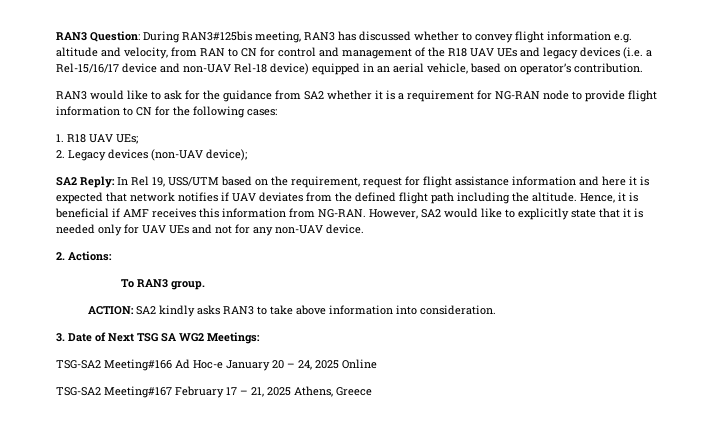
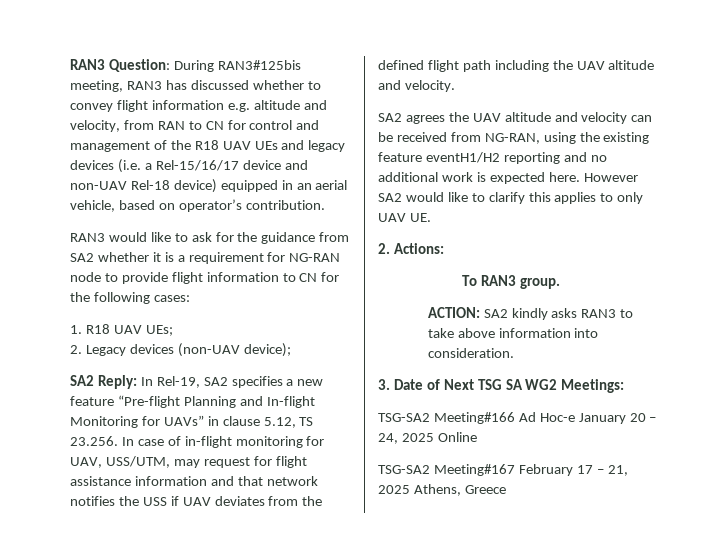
- SA2 Reply: In Rel 19, USS/UTM based on the requirement, request for flight assistance information and here it is expected that network notifies if UAV deviates from the defined flight path including the altitude. Hence, it is beneficial if AMF receives this information from NG-RAN. However, SA2 would like to explicitly state that it is needed only for UAV UEs and not for any non-UAV device.
+ SA2 Reply: In Rel-19, SA2 specifies a new feature “Pre-flight Planning and In-flight Monitoring for UAVs” in clause 5.12, TS 23.256. In case of in-flight monitoring for UAV, USS/UTM, may request for flight assistance information and that network notifies the USS if UAV deviates from the defined flight path including the UAV altitude and velocity.
+ SA2 agrees the UAV altitude and velocity can be received from NG-RAN, using the existing feature eventH1/H2 reporting and no additional work is expected here. However SA2 would like to clarify this applies to only UAV UE.

